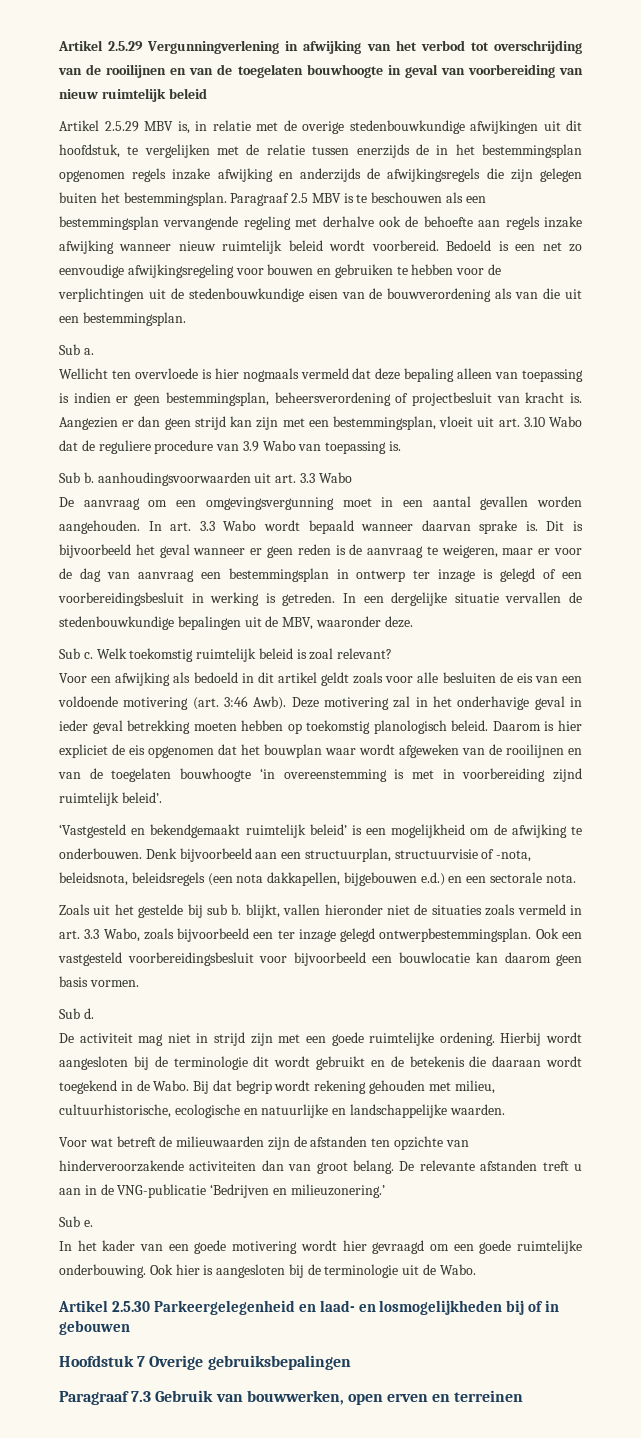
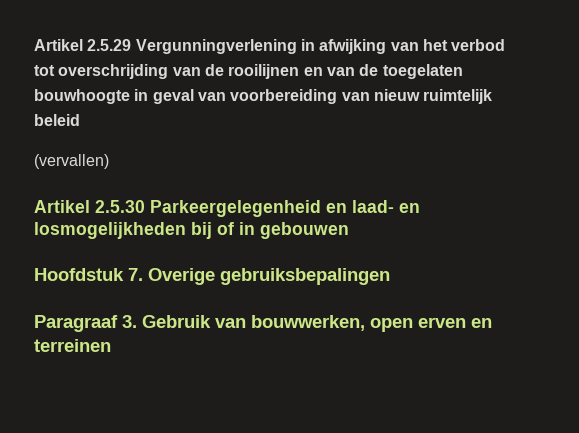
- Artikel 2.5.29 MBV is, in relatie met de overige stedenbouwkundige afwijkingen uit dit hoofdstuk, te vergelijken met de relatie tussen enerzijds de in het bestemmingsplan opgenomen regels inzake afwijking en anderzijds de afwijkingsregels die zijn gelegen buiten het bestemmingsplan. Paragraaf 2.5 MBV is te beschouwen als een bestemmingsplan vervangende regeling met derhalve ook de behoefte aan regels inzake afwijking wanneer nieuw ruimtelijk beleid wordt voorbereid. Bedoeld is een net zo eenvoudige afwijkingsregeling voor bouwen en gebruiken te hebben voor de verplichtingen uit de stedenbouwkundige eisen van de bouwverordening als van die uit een bestemmingsplan.
- Sub a.
- Wellicht ten overvloede is hier nogmaals vermeld dat deze bepaling alleen van toepassing is indien er geen bestemmingsplan, beheersverordening of projectbesluit van kracht is. Aangezien er dan geen strijd kan zijn met een bestemmingsplan, vloeit uit art. 3.10 Wabo dat de reguliere procedure van 3.9 Wabo van toepassing is.
- Sub b. aanhoudingsvoorwaarden uit art. 3.3 Wabo
- De aanvraag om een omgevingsvergunning moet in een aantal gevallen worden aangehouden. In art. 3.3 Wabo wordt bepaald wanneer daarvan sprake is. Dit is bijvoorbeeld het geval wanneer er geen reden is de aanvraag te weigeren, maar er voor de dag van aanvraag een bestemmingsplan in ontwerp ter inzage is gelegd of een voorbereidingsbesluit in werking is getreden. In een dergelijke situatie vervallen de stedenbouwkundige bepalingen uit de MBV, waaronder deze.
- Sub c. Welk toekomstig ruimtelijk beleid is zoal relevant?
- Voor een afwijking als bedoeld in dit artikel geldt zoals voor alle besluiten de eis van een voldoende motivering (art. 3:46 Awb). Deze motivering zal in het onderhavige geval in ieder geval betrekking moeten hebben op toekomstig planologisch beleid. Daarom is hier expliciet de eis opgenomen dat het bouwplan waar wordt afgeweken van de rooilijnen en van de toegelaten bouwhoogte ‘in overeenstemming is met in voorbereiding zijnd ruimtelijk beleid’.
- ‘Vastgesteld en bekendgemaakt ruimtelijk beleid’ is een mogelijkheid om de afwijking te onderbouwen. Denk bijvoorbeeld aan een structuurplan, structuurvisie of -nota, beleidsnota, beleidsregels (een nota dakkapellen, bijgebouwen e.d.) en een sectorale nota.
- Zoals uit het gestelde bij sub b. blijkt, vallen hieronder niet de situaties zoals vermeld in art. 3.3 Wabo, zoals bijvoorbeeld een ter inzage gelegd ontwerpbestemmingsplan. Ook een vastgesteld voorbereidingsbesluit voor bijvoorbeeld een bouwlocatie kan daarom geen basis vormen.
- Sub d.
- De activiteit mag niet in strijd zijn met een goede ruimtelijke ordening. Hierbij wordt aangesloten bij de terminologie dit wordt gebruikt en de betekenis die daaraan wordt toegekend in de Wabo. Bij dat begrip wordt rekening gehouden met milieu, cultuurhistorische, ecologische en natuurlijke en landschappelijke waarden.
- Voor wat betreft de milieuwaarden zijn de afstanden ten opzichte van hinderveroorzakende activiteiten dan van groot belang. De relevante afstanden treft u aan in de VNG-publicatie ‘Bedrijven en milieuzonering.’
- Sub e.
- In het kader van een goede motivering wordt hier gevraagd om een goede ruimtelijke onderbouwing. Ook hier is aangesloten bij de terminologie uit de Wabo.
+ (vervallen)
- Hoofdstuk 7 Overige gebruiksbepalingen
+ Hoofdstuk 7. Overige gebruiksbepalingen
- Paragraaf 7.3 Gebruik van bouwwerken, open erven en terreinen
+ Paragraaf 3. Gebruik van bouwwerken, open erven en terreinen

